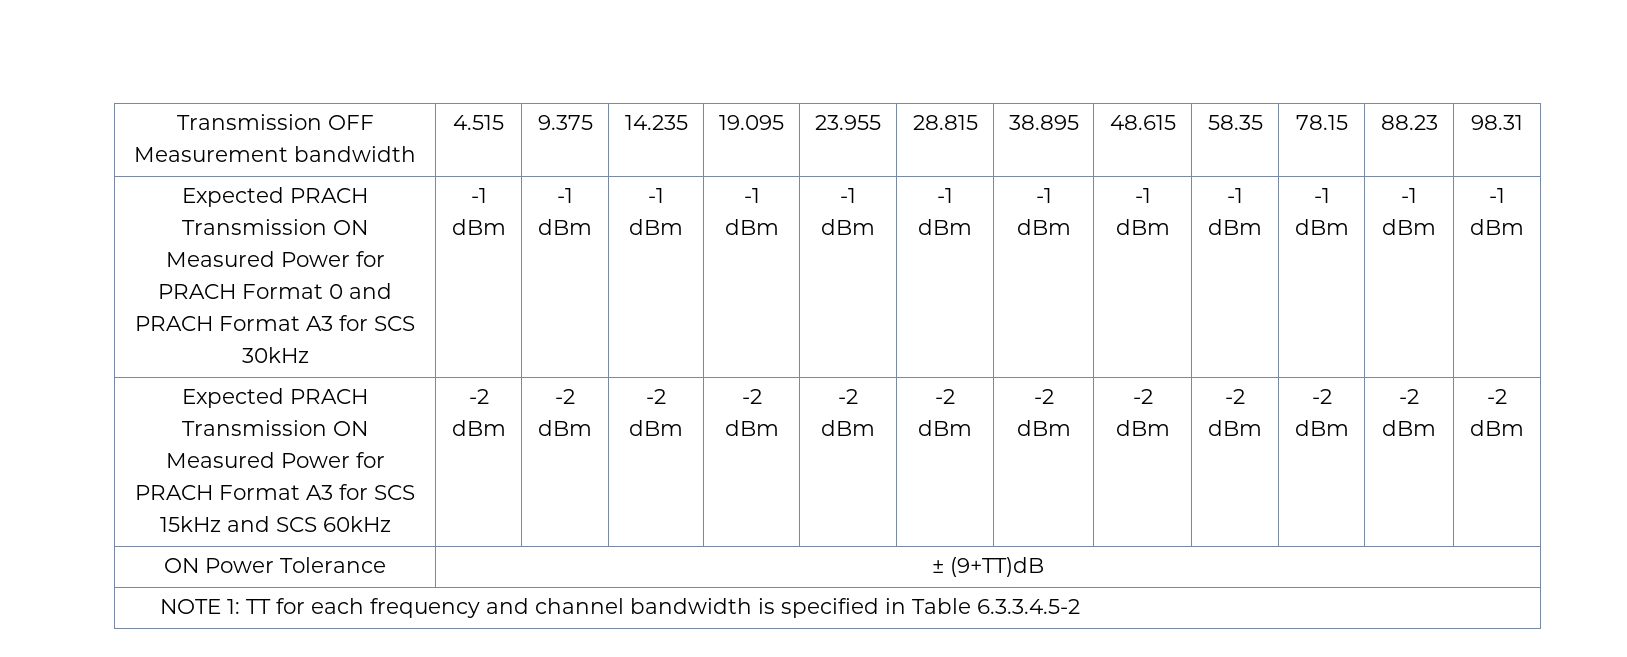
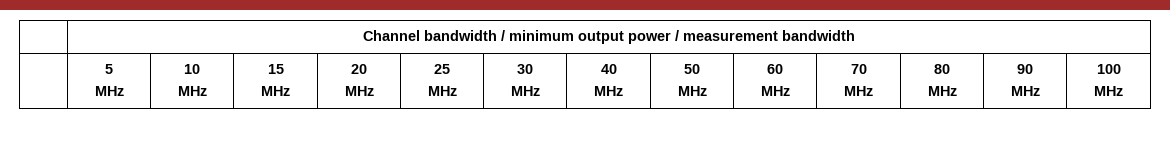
- Transmission OFF Measurement bandwidth | 4.515 | 9.375 | 14.235 | 19.095 | 23.955 | 28.815 | 38.895 | 48.615 | 58.35 | 78.15 | 88.23 | 98.31
- Expected PRACH Transmission ON Measured Power for PRACH Format 0 and PRACH Format A3 for SCS 30kHz | -1 dBm | -1 dBm | -1 dBm | -1 dBm | -1 dBm | -1 dBm | -1 dBm | -1 dBm | -1 dBm | -1 dBm | -1 dBm | -1 dBm
- Expected PRACH Transmission ON Measured Power for PRACH Format A3 for SCS 15kHz and SCS 60kHz | -2 dBm | -2 dBm | -2 dBm | -2 dBm | -2 dBm | -2 dBm | -2 dBm | -2 dBm | -2 dBm | -2 dBm | -2 dBm | -2 dBm
- ON Power Tolerance | ± (9+TT)dB
- NOTE 1: TT for each frequency and channel bandwidth is specified in Table 6.3.3.4.5-2
+ | Channel bandwidth / minimum output power / measurement bandwidth
+ | 5
+ MHz | 10
+ MHz | 15
+ MHz | 20
+ MHz | 25
+ MHz | 30
+ MHz | 40
+ MHz | 50
+ MHz | 60
+ MHz | 70
+ MHz | 80
+ MHz | 90
+ MHz | 100
+ MHz

